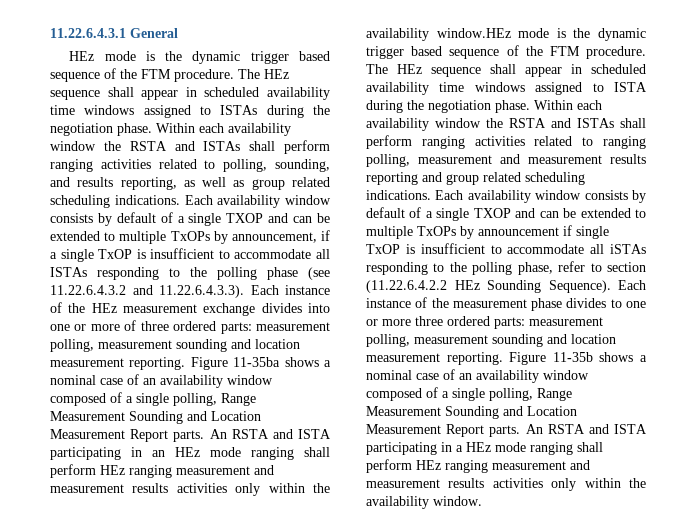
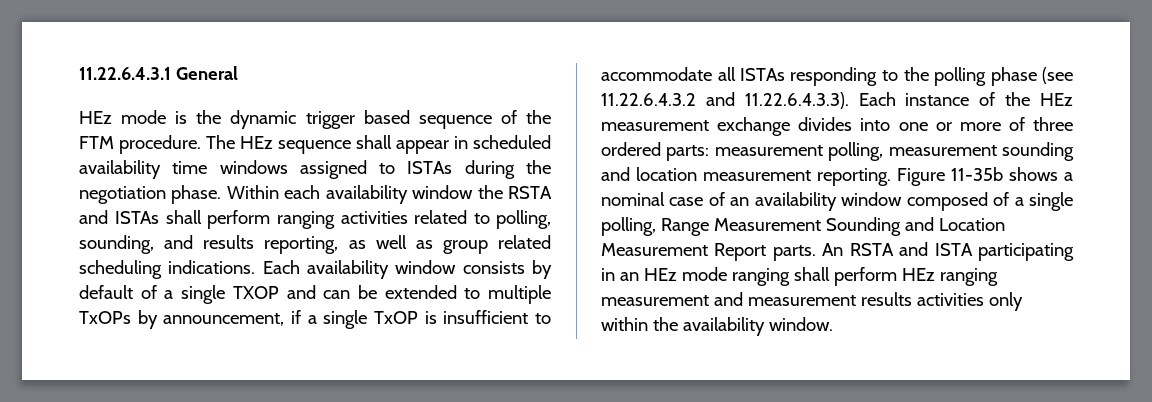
- Figure 11-35ba shows a nominal case of an availability window composed of a single polling, Range Measurement Sounding and Location Measurement Report parts.
+ Figure 11-35b shows a nominal case of an availability window composed of a single polling, Range Measurement Sounding and Location Measurement Report parts.
- An RSTA and ISTA participating in an HEz mode ranging shall perform HEz ranging measurement and measurement results activities only within the availability window.HEz mode is the dynamic trigger based sequence of the FTM procedure. The HEz sequence shall appear in scheduled availability time windows assigned to ISTA during the negotiation phase. Within each availability window the RSTA and ISTAs shall perform ranging activities related to ranging polling, measurement and measurement results reporting and group related scheduling indications. Each availability window consists by default of a single TXOP and can be extended to multiple TxOPs by announcement if single TxOP is insufficient to accommodate all iSTAs responding to the polling phase, refer to section (11.22.6.4.2.2 HEz Sounding Sequence). Each instance of the measurement phase divides to one or more three ordered parts: measurement polling, measurement sounding and location measurement reporting. Figure 11-35b shows a nominal case of an availability window composed of a single polling, Range Measurement Sounding and Location Measurement Report parts. An RSTA and ISTA participating in a HEz mode ranging shall perform HEz ranging measurement and measurement results activities only within the availability window.
+ An RSTA and ISTA participating in an HEz mode ranging shall perform HEz ranging measurement and measurement results activities only within the availability window.

